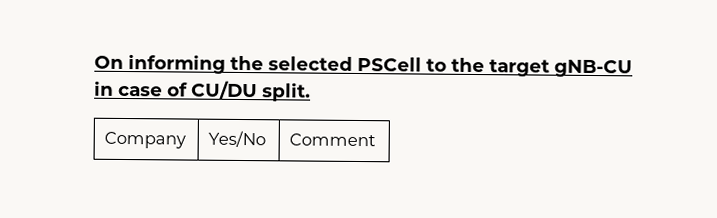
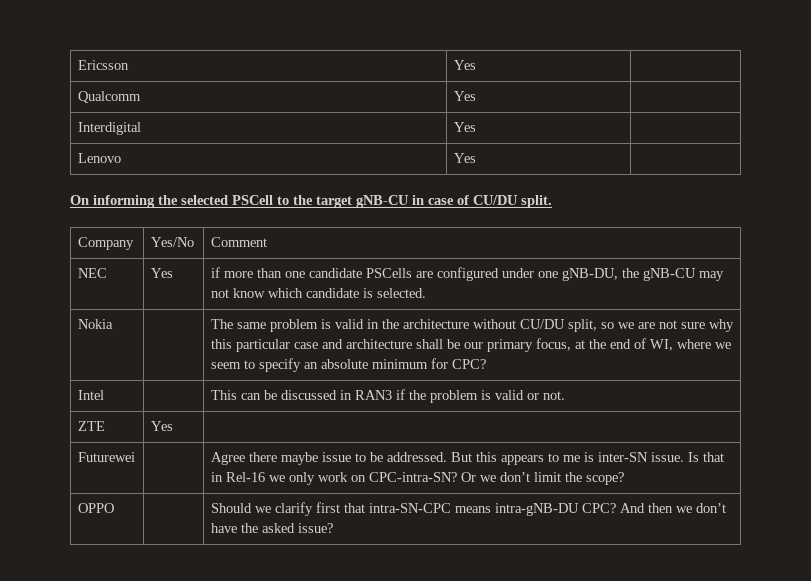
+ Ericsson | Yes |
+ Qualcomm | Yes |
+ Interdigital | Yes |
+ Lenovo | Yes |
+ NEC | Yes | if more than one candidate PSCells are configured under one gNB-DU, the gNB-CU may not know which candidate is selected.
+ Nokia | | The same problem is valid in the architecture without CU/DU split, so we are not sure why this particular case and architecture shall be our primary focus, at the end of WI, where we seem to specify an absolute minimum for CPC?
+ Intel | | This can be discussed in RAN3 if the problem is valid or not.
+ ZTE | Yes |
+ Futurewei | | Agree there maybe issue to be addressed. But this appears to me is inter-SN issue. Is that in Rel-16 we only work on CPC-intra-SN? Or we don’t limit the scope?
+ OPPO | | Should we clarify first that intra-SN-CPC means intra-gNB-DU CPC? And then we don’t have the asked issue?

